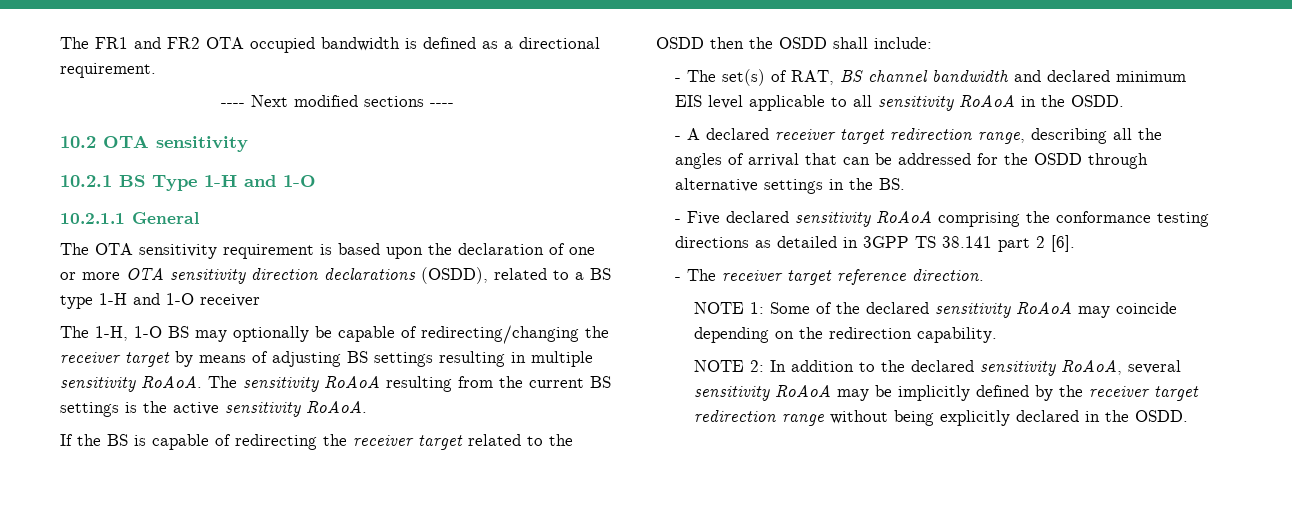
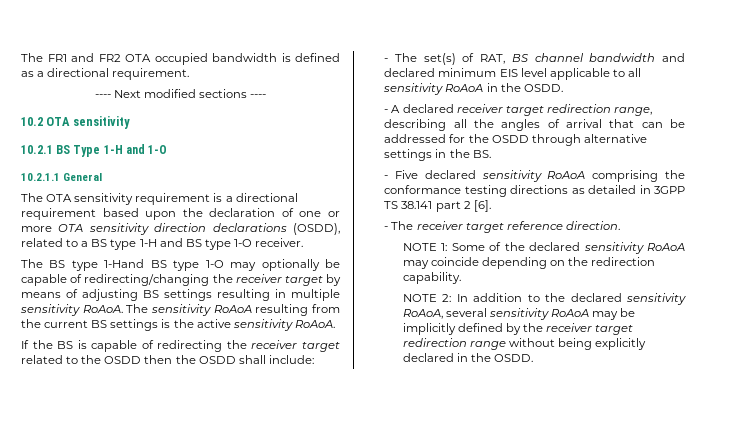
- The OTA sensitivity requirement is based upon the declaration of one or more OTA sensitivity direction declarations (OSDD), related to a BS type 1-H and 1-O receiver
- The 1-H, 1-O BS may optionally be capable of redirecting/changing the receiver target by means of adjusting BS settings resulting in multiple sensitivity RoAoA.
+ The OTA sensitivity requirement is a directional requirement based upon the declaration of one or more OTA sensitivity direction declarations (OSDD), related to a BS type 1-H and BS type 1-O receiver.
+ The BS type 1-Hand BS type 1-O may optionally be capable of redirecting/changing the receiver target by means of adjusting BS settings resulting in multiple sensitivity RoAoA.

